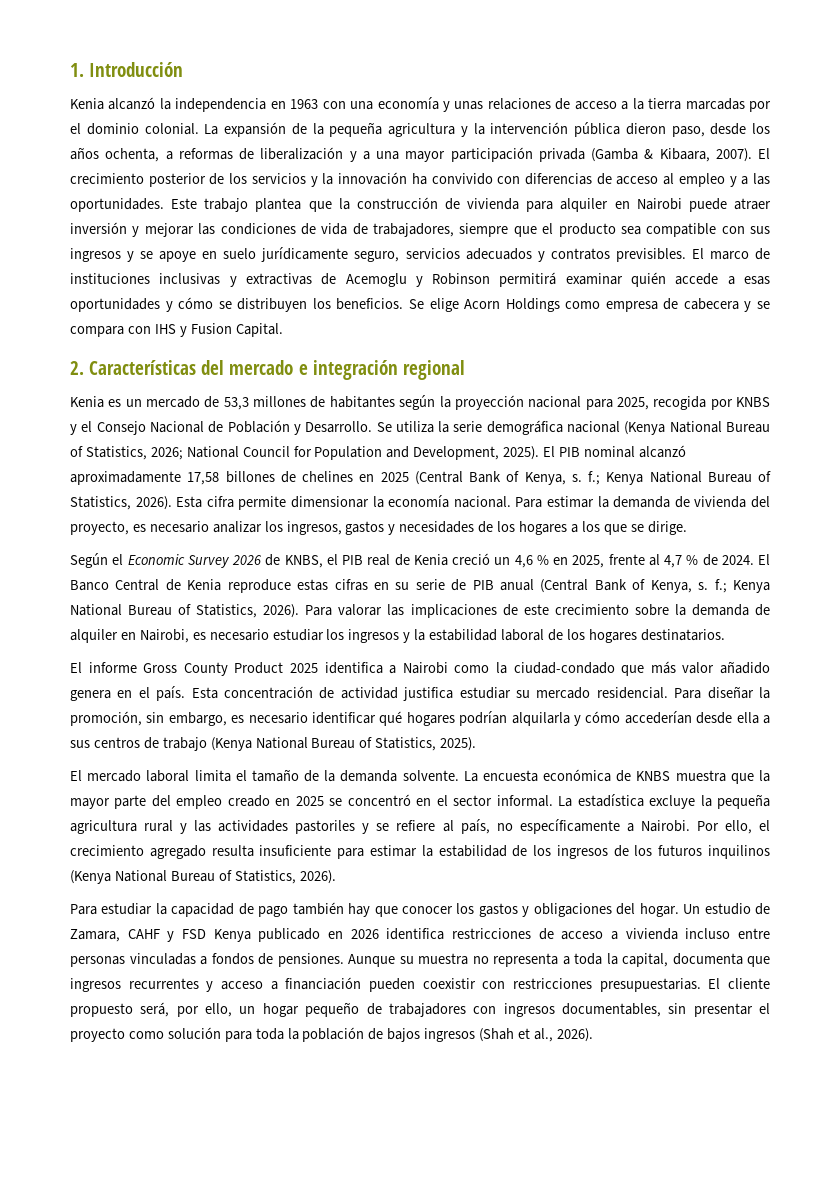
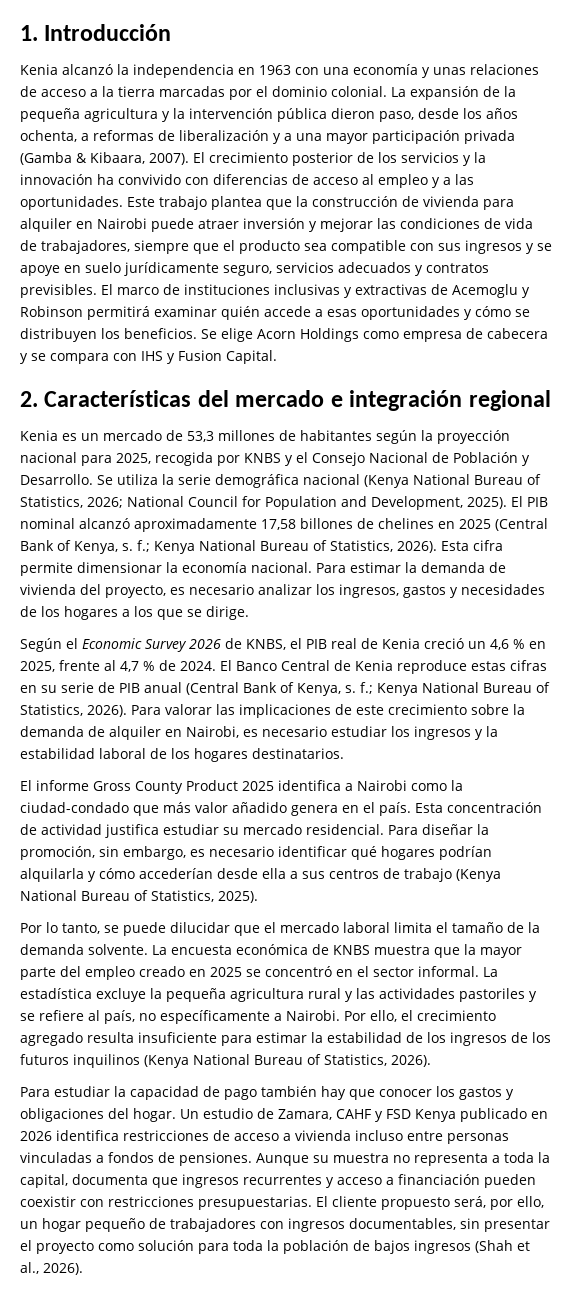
- El mercado laboral limita el tamaño de la demanda solvente.
+ Por lo tanto, se puede dilucidar que el mercado laboral limita el tamaño de la demanda solvente.

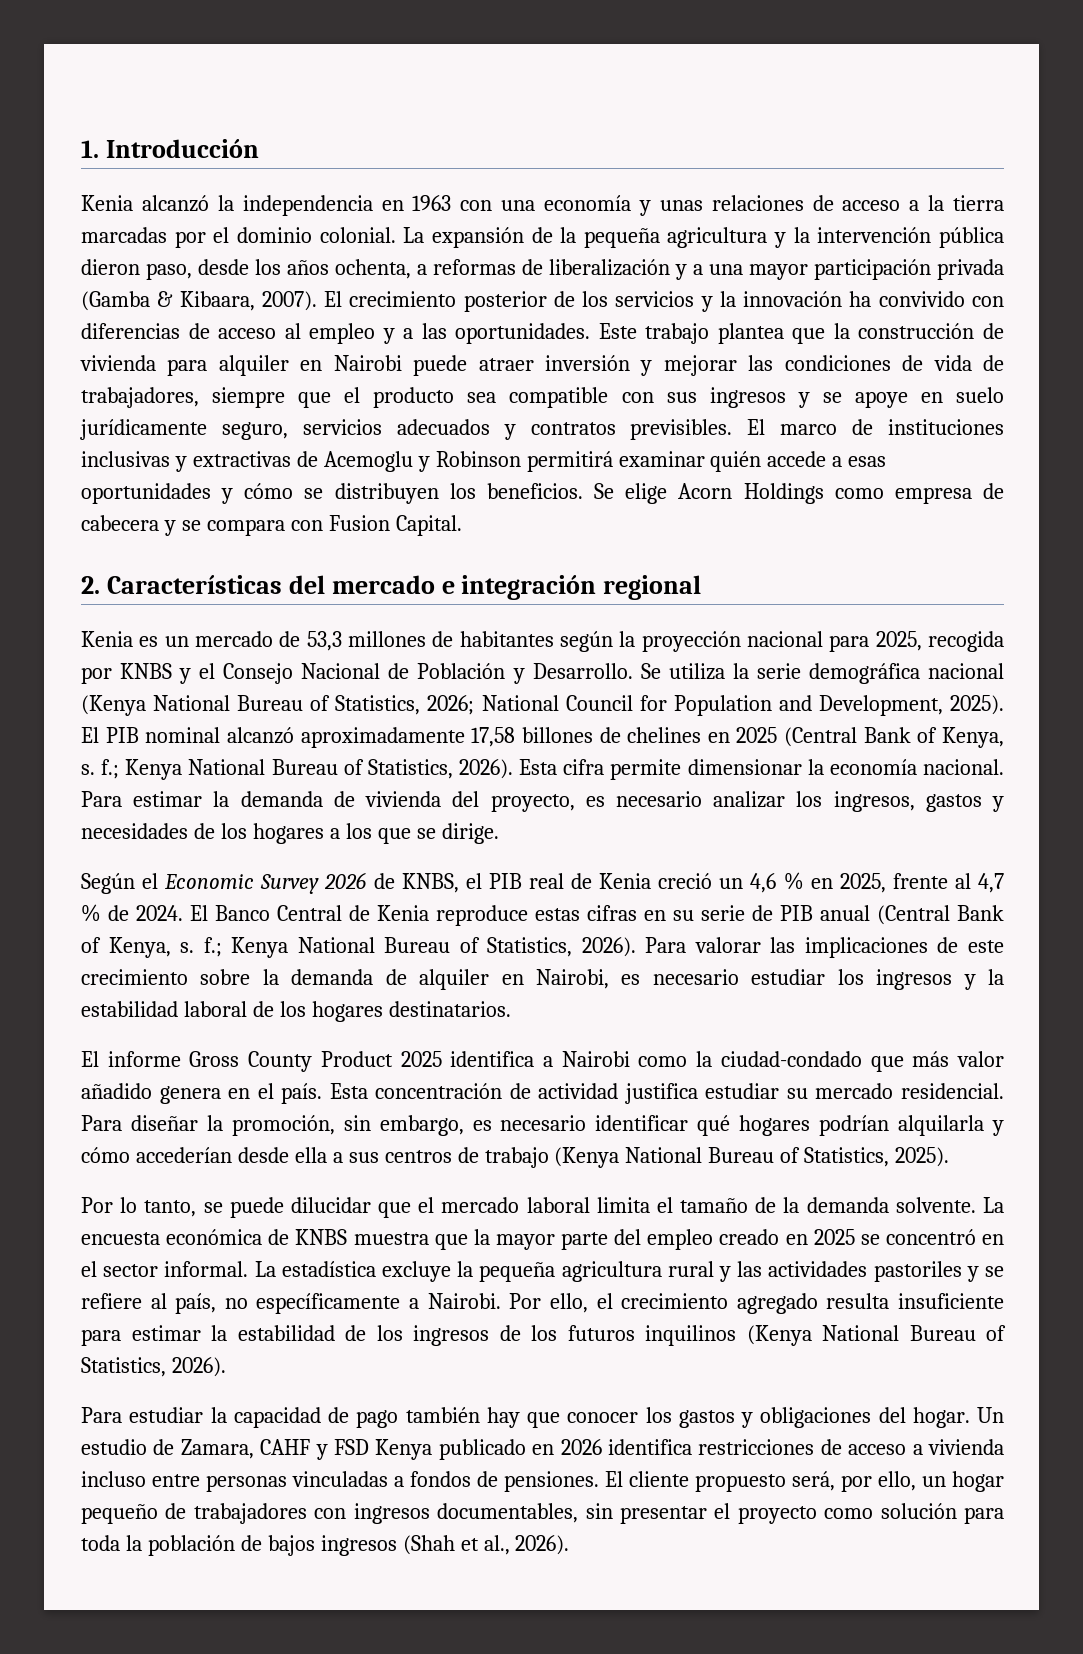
- Se elige Acorn Holdings como empresa de cabecera y se compara con IHS y Fusion Capital.
+ Se elige Acorn Holdings como empresa de cabecera y se compara con Fusion Capital.
- Aunque su muestra no representa a toda la capital, documenta que ingresos recurrentes y acceso a financiación pueden coexistir con restricciones presupuestarias.

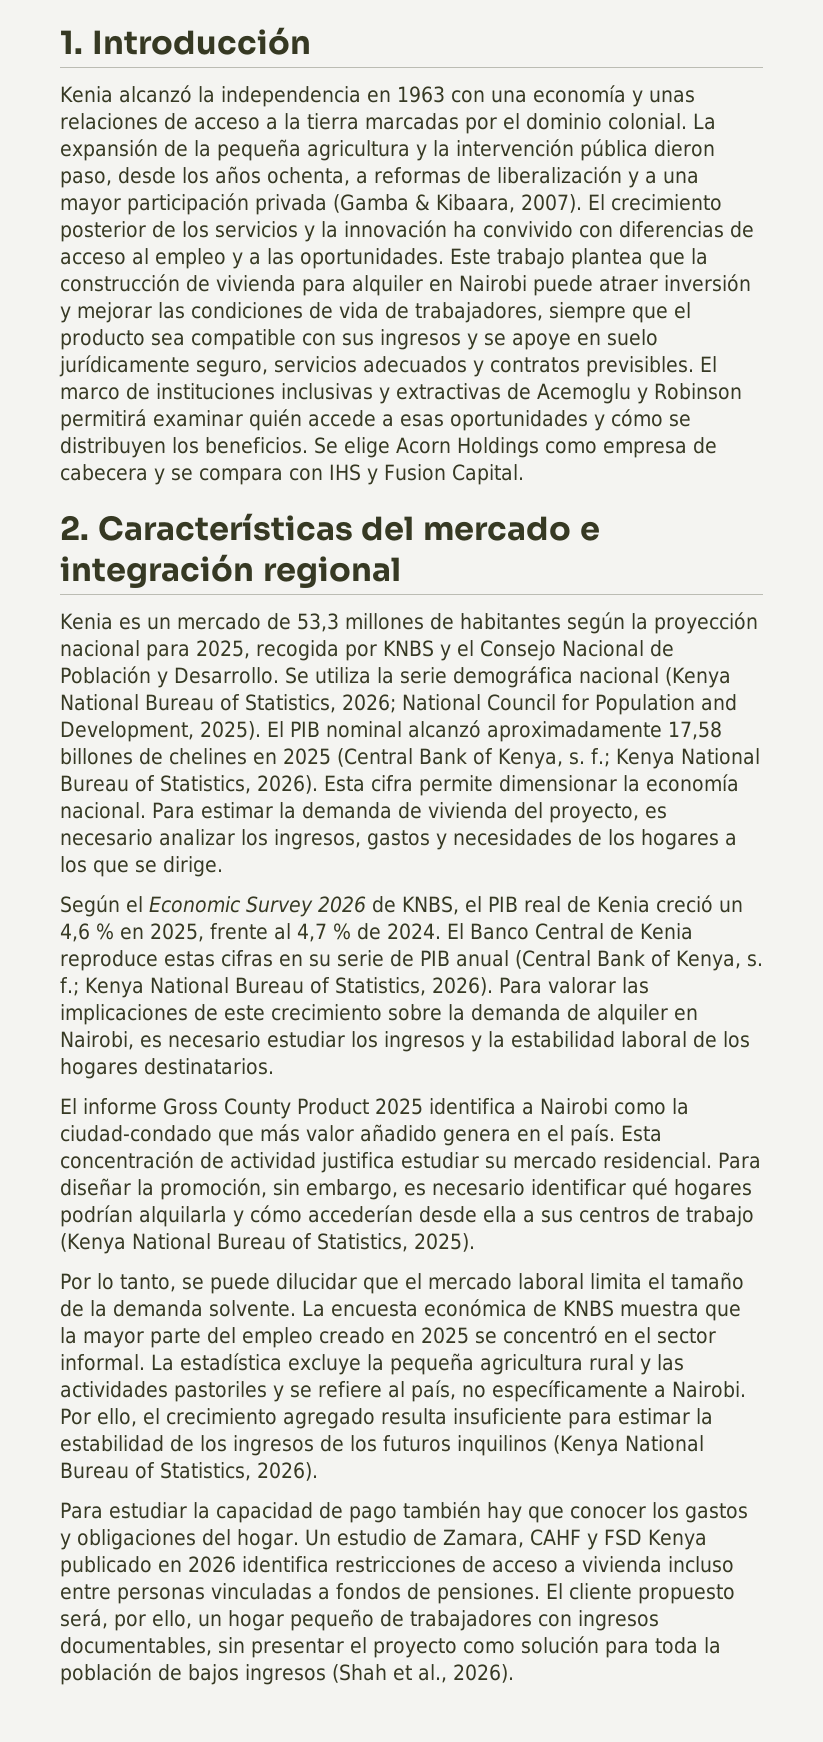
- Se elige Acorn Holdings como empresa de cabecera y se compara con Fusion Capital.
+ Se elige Acorn Holdings como empresa de cabecera y se compara con IHS y Fusion Capital.

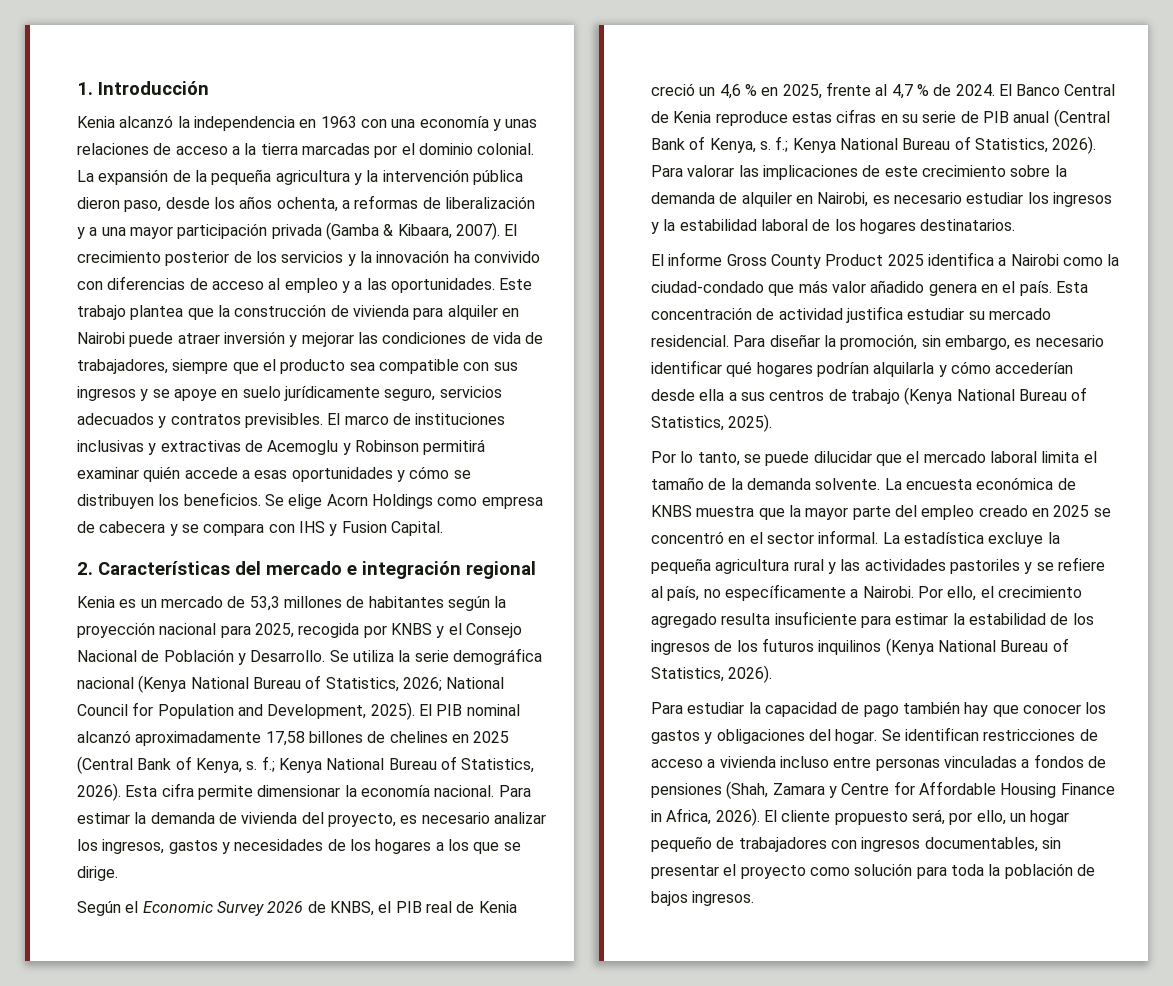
- Un estudio de Zamara, CAHF y FSD Kenya publicado en 2026 identifica restricciones de acceso a vivienda incluso entre personas vinculadas a fondos de pensiones.
+ Se identifican restricciones de acceso a vivienda incluso entre personas vinculadas a fondos de pensiones (Shah, Zamara y Centre for Affordable Housing Finance in Africa, 2026).
- El cliente propuesto será, por ello, un hogar pequeño de trabajadores con ingresos documentables, sin presentar el proyecto como solución para toda la población de bajos ingresos (Shah et al., 2026).
+ El cliente propuesto será, por ello, un hogar pequeño de trabajadores con ingresos documentables, sin presentar el proyecto como solución para toda la población de bajos ingresos.

